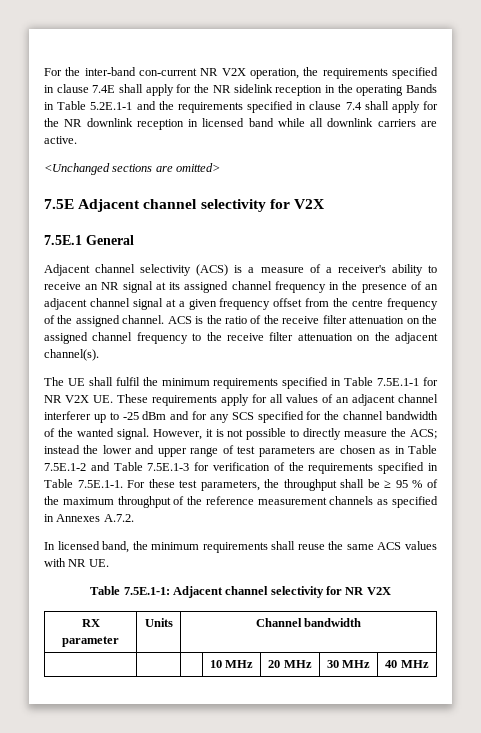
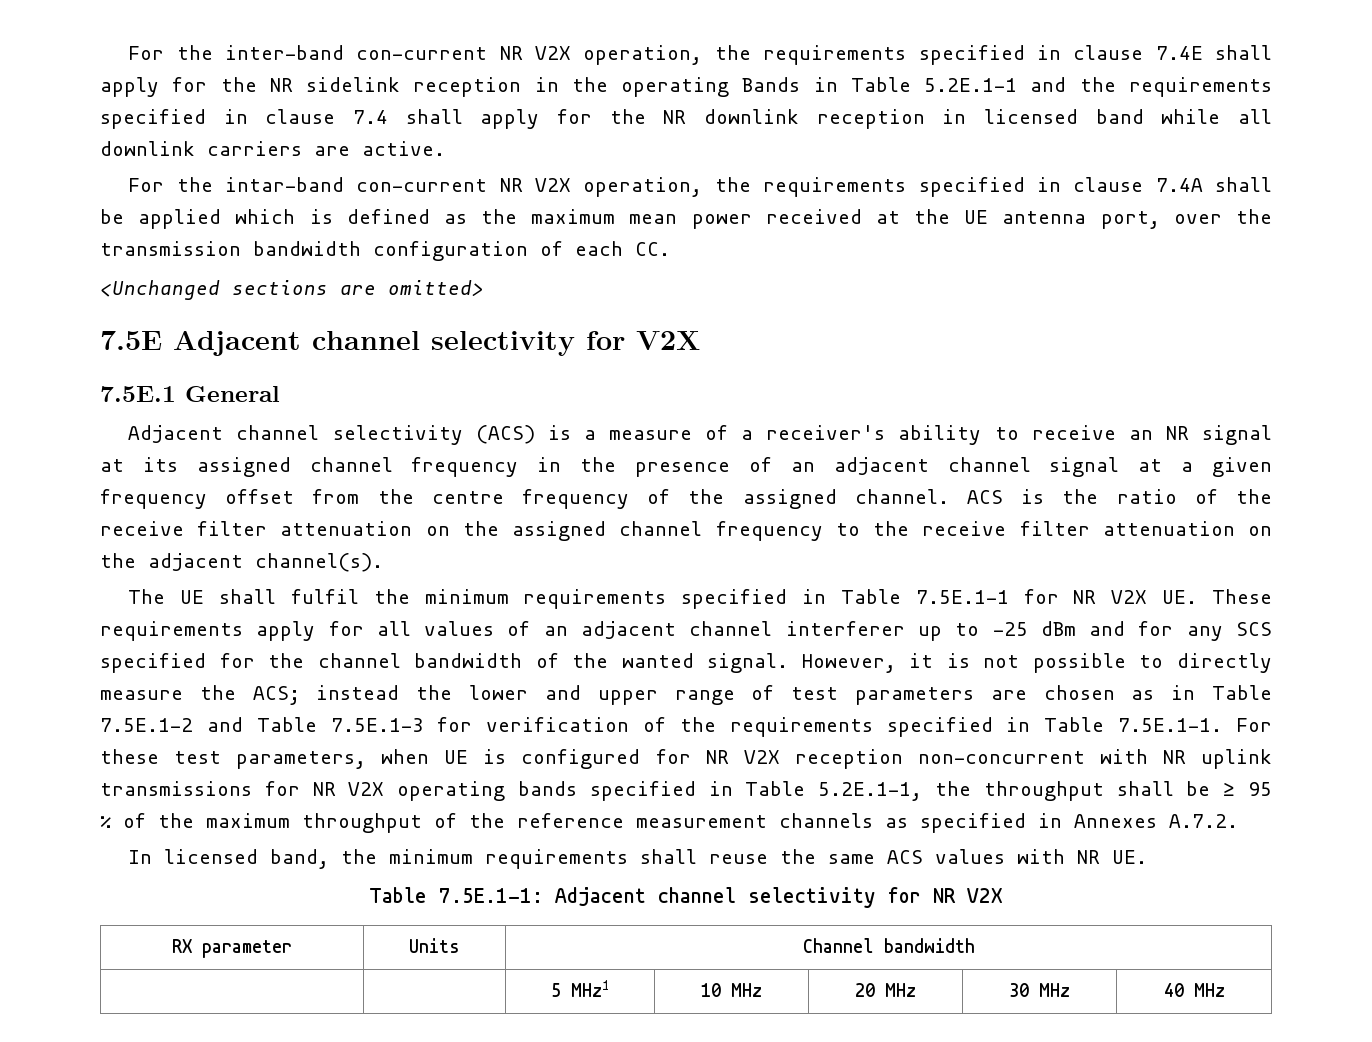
+ For the intar-band con-current NR V2X operation, the requirements specified in clause 7.4A shall be applied which is defined as the maximum mean power received at the UE antenna port, over the transmission bandwidth configuration of each CC.
- instead the lower and upper range of test parameters are chosen as in Table 7.5E.1-2 and Table 7.5E.1-3 for verification of the requirements specified in Table 7.5E.1-1. For these test parameters, the throughput shall be ≥ 95 % of the maximum throughput of the reference measurement channels as specified in Annexes A.7.2.
+ instead the lower and upper range of test parameters are chosen as in Table 7.5E.1-2 and Table 7.5E.1-3 for verification of the requirements specified in Table 7.5E.1-1. For these test parameters, when UE is configured for NR V2X reception non-concurrent with NR uplink transmissions for NR V2X operating bands specified in Table 5.2E.1-1, the throughput shall be ≥ 95 % of the maximum throughput of the reference measurement channels as specified in Annexes A.7.2.
- | | | 10 MHz | 20 MHz | 30 MHz | 40 MHz
+ | | 5 MHz1 | 10 MHz | 20 MHz | 30 MHz | 40 MHz

